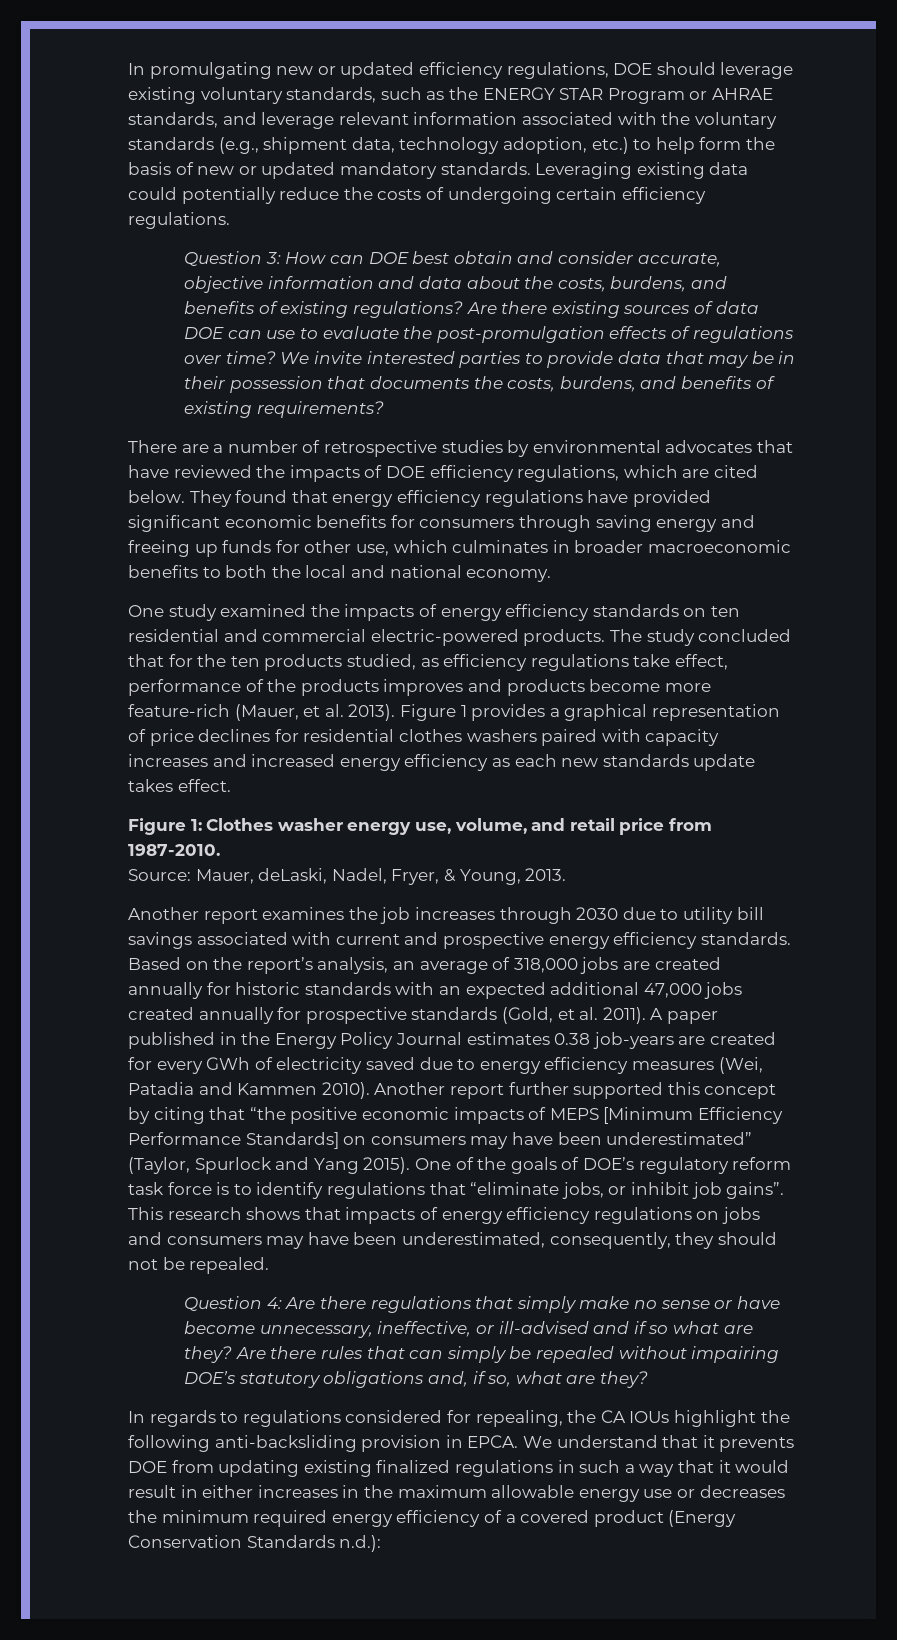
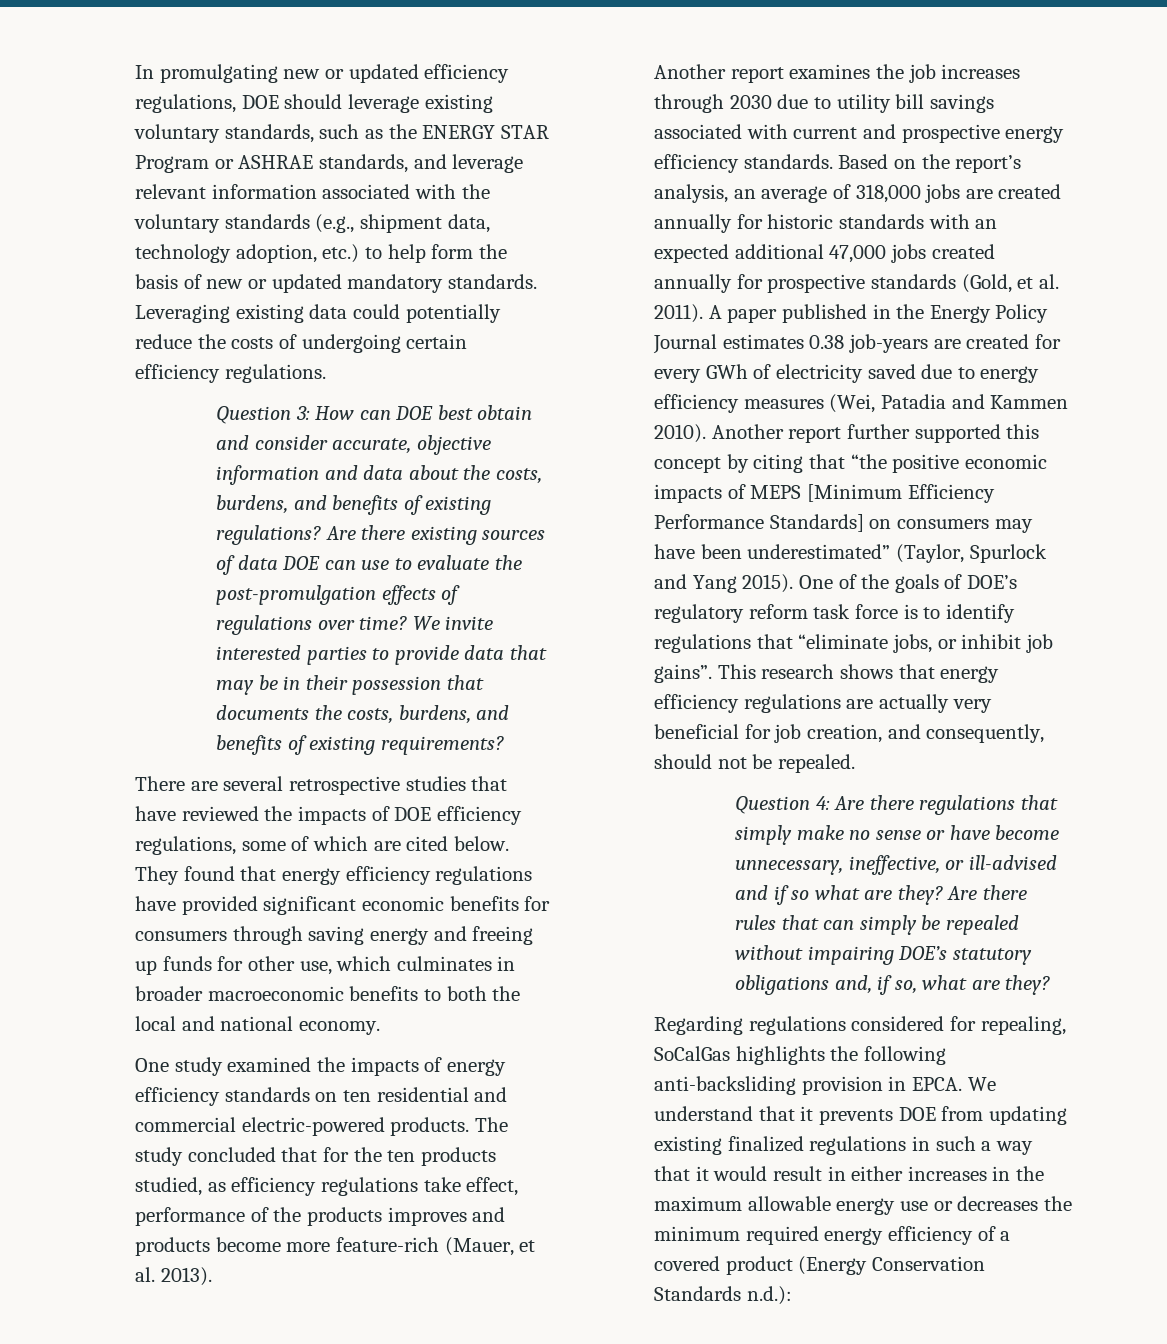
- In promulgating new or updated efficiency regulations, DOE should leverage existing voluntary standards, such as the ENERGY STAR Program or AHRAE standards, and leverage relevant information associated with the voluntary standards (e.g., shipment data, technology adoption, etc.) to help form the basis of new or updated mandatory standards.
+ In promulgating new or updated efficiency regulations, DOE should leverage existing voluntary standards, such as the ENERGY STAR Program or ASHRAE standards, and leverage relevant information associated with the voluntary standards (e.g., shipment data, technology adoption, etc.) to help form the basis of new or updated mandatory standards.
- There are a number of retrospective studies by environmental advocates that have reviewed the impacts of DOE efficiency regulations, which are cited below.
+ There are several retrospective studies that have reviewed the impacts of DOE efficiency regulations, some of which are cited below.
- Figure 1 provides a graphical representation of price declines for residential clothes washers paired with capacity increases and increased energy efficiency as each new standards update takes effect.
- Figure 1: Clothes washer energy use, volume, and retail price from 1987-2010.
- Source: Mauer, deLaski, Nadel, Fryer, & Young, 2013.
- This research shows that impacts of energy efficiency regulations on jobs and consumers may have been underestimated, consequently, they should not be repealed.
+ This research shows that energy efficiency regulations are actually very beneficial for job creation, and consequently, should not be repealed.
- In regards to regulations considered for repealing, the CA IOUs highlight the following anti-backsliding provision in EPCA.
+ Regarding regulations considered for repealing, SoCalGas highlights the following anti-backsliding provision in EPCA.

